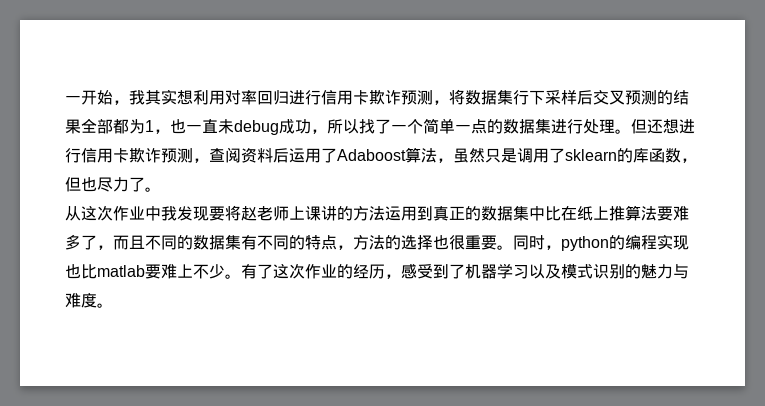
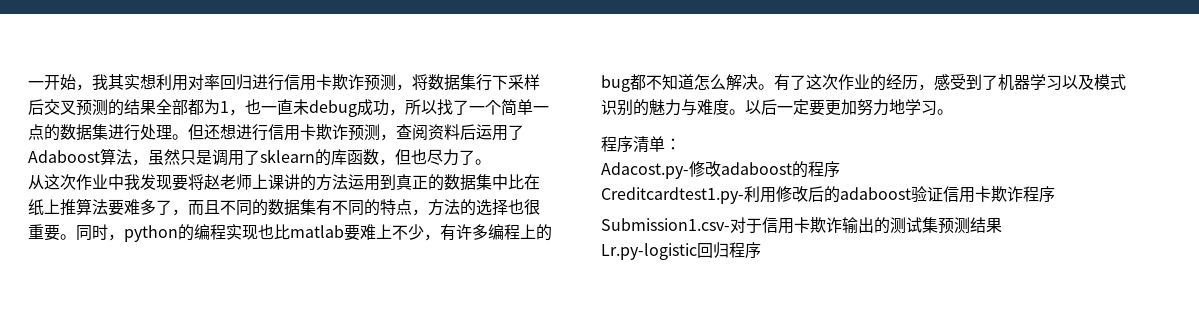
- 同时，python的编程实现也比matlab要难上不少。
+ 同时，python的编程实现也比matlab要难上不少，有许多编程上的bug都不知道怎么解决。
+ 以后一定要更加努力地学习。
+ 程序清单：
+ Adacost.py-修改adaboost的程序
+ Creditcardtest1.py-利用修改后的adaboost验证信用卡欺诈程序
+ Submission1.csv-对于信用卡欺诈输出的测试集预测结果
+ Lr.py-logistic回归程序

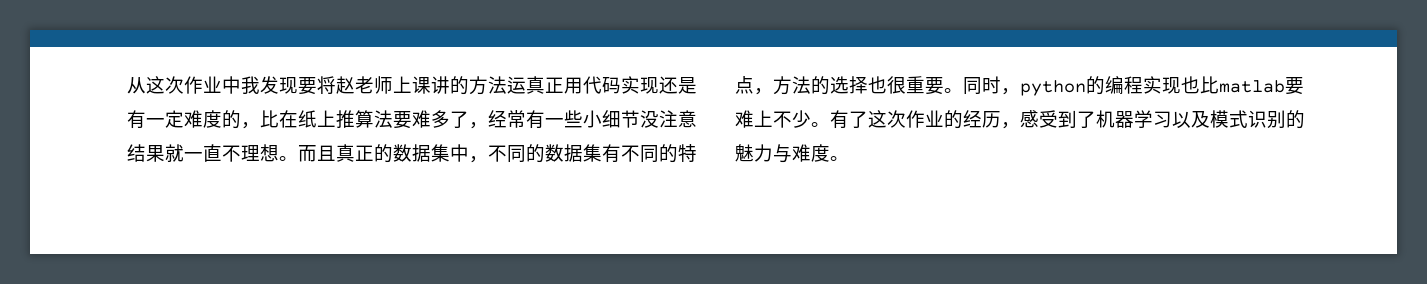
- 一开始，我其实想利用对率回归进行信用卡欺诈预测，将数据集行下采样后交叉预测的结果全部都为1，也一直未debug成功，所以找了一个简单一点的数据集进行处理。但还想进行信用卡欺诈预测，查阅资料后运用了Adaboost算法，虽然只是调用了sklearn的库函数，但也尽力了。
- 从这次作业中我发现要将赵老师上课讲的方法运用到真正的数据集中比在纸上推算法要难多了，而且不同的数据集有不同的特点，方法的选择也很重要。
+ 从这次作业中我发现要将赵老师上课讲的方法运真正用代码实现还是有一定难度的，比在纸上推算法要难多了，经常有一些小细节没注意结果就一直不理想。而且真正的数据集中，不同的数据集有不同的特点，方法的选择也很重要。
- 同时，python的编程实现也比matlab要难上不少，有许多编程上的bug都不知道怎么解决。
+ 同时，python的编程实现也比matlab要难上不少。
- 以后一定要更加努力地学习。
- 程序清单：
- Adacost.py-修改adaboost的程序
- Creditcardtest1.py-利用修改后的adaboost验证信用卡欺诈程序
- Submission1.csv-对于信用卡欺诈输出的测试集预测结果
- Lr.py-logistic回归程序

